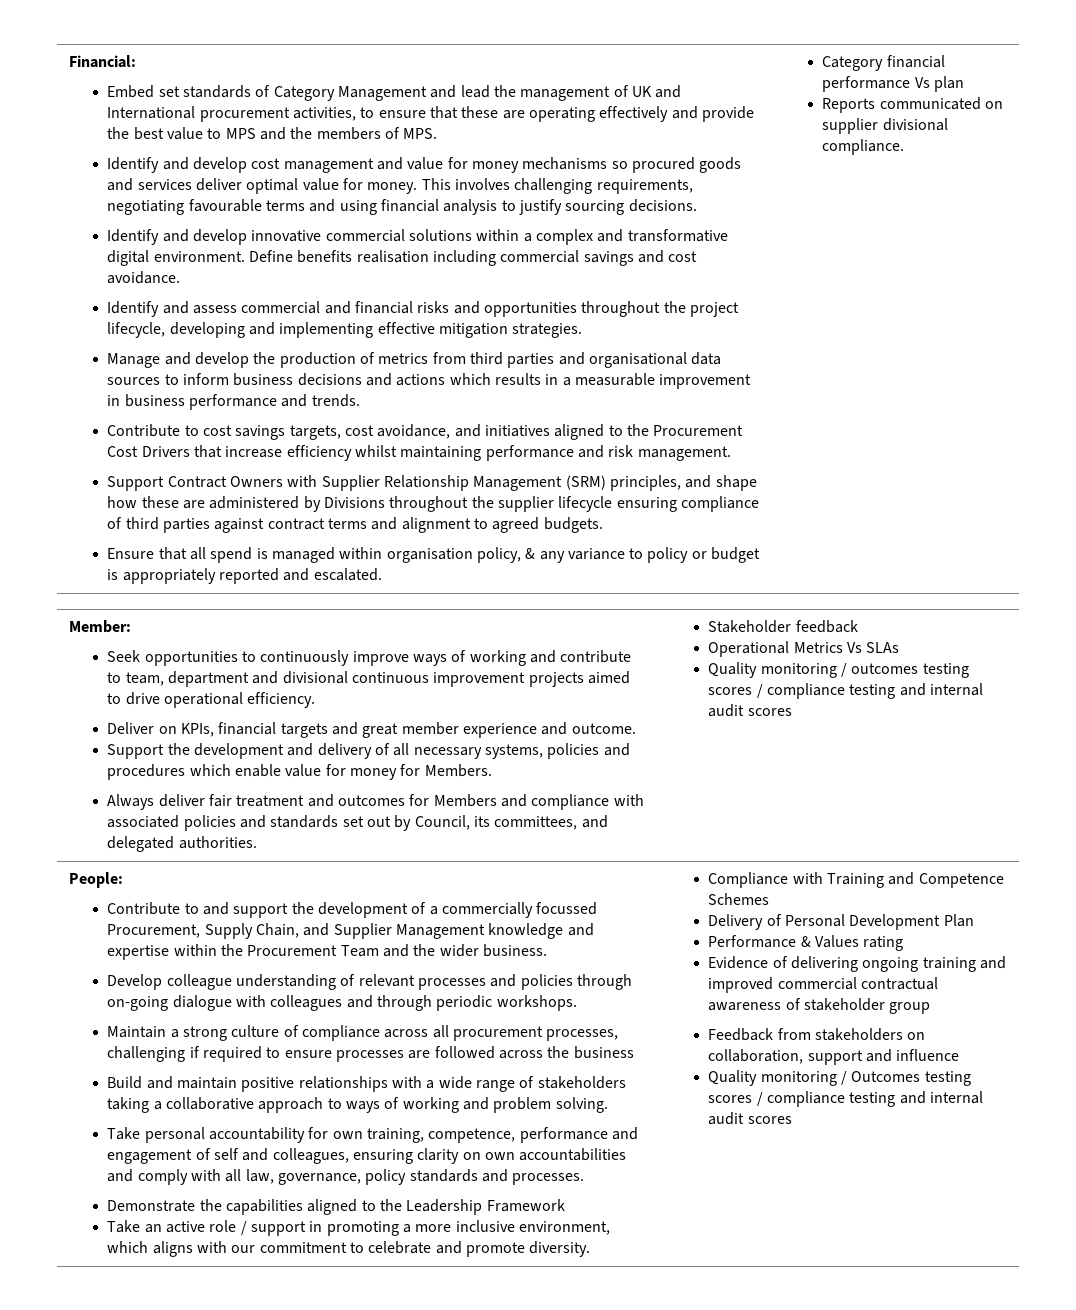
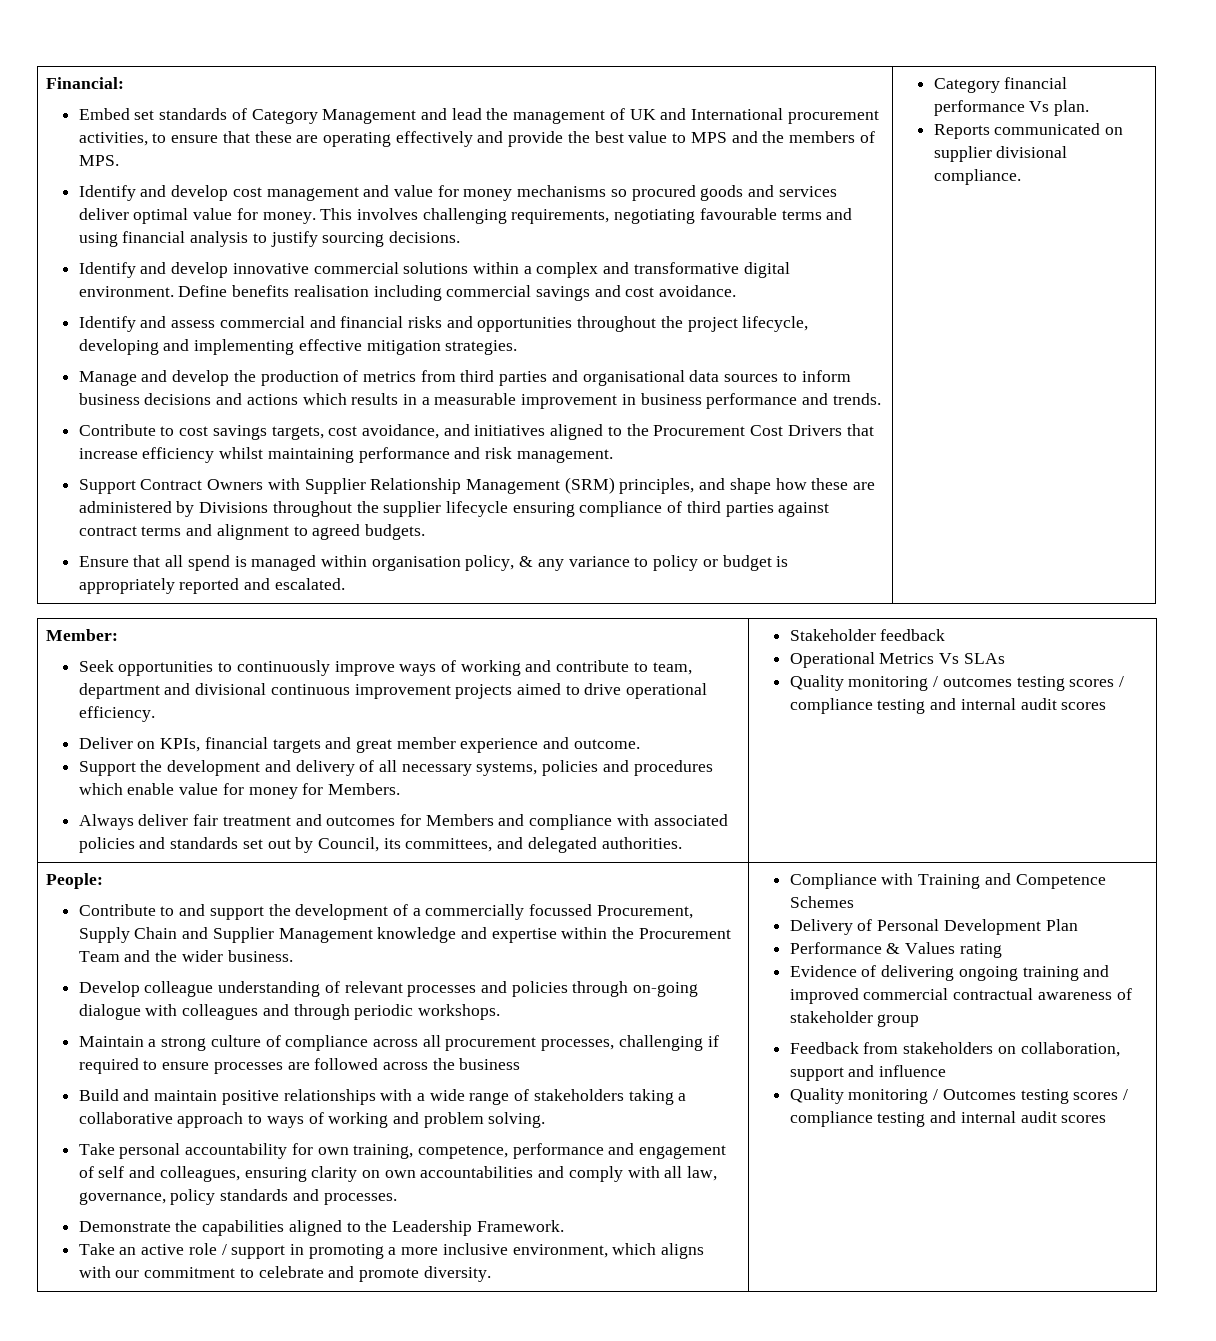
- Category financial performance Vs plan
+ Category financial performance Vs plan.
- Contribute to and support the development of a commercially focussed Procurement, Supply Chain, and Supplier Management knowledge and expertise within the Procurement Team and the wider business.
+ Contribute to and support the development of a commercially focussed Procurement, Supply Chain and Supplier Management knowledge and expertise within the Procurement Team and the wider business.
- Demonstrate the capabilities aligned to the Leadership Framework
+ Demonstrate the capabilities aligned to the Leadership Framework.

